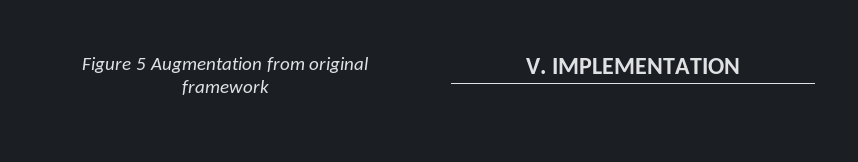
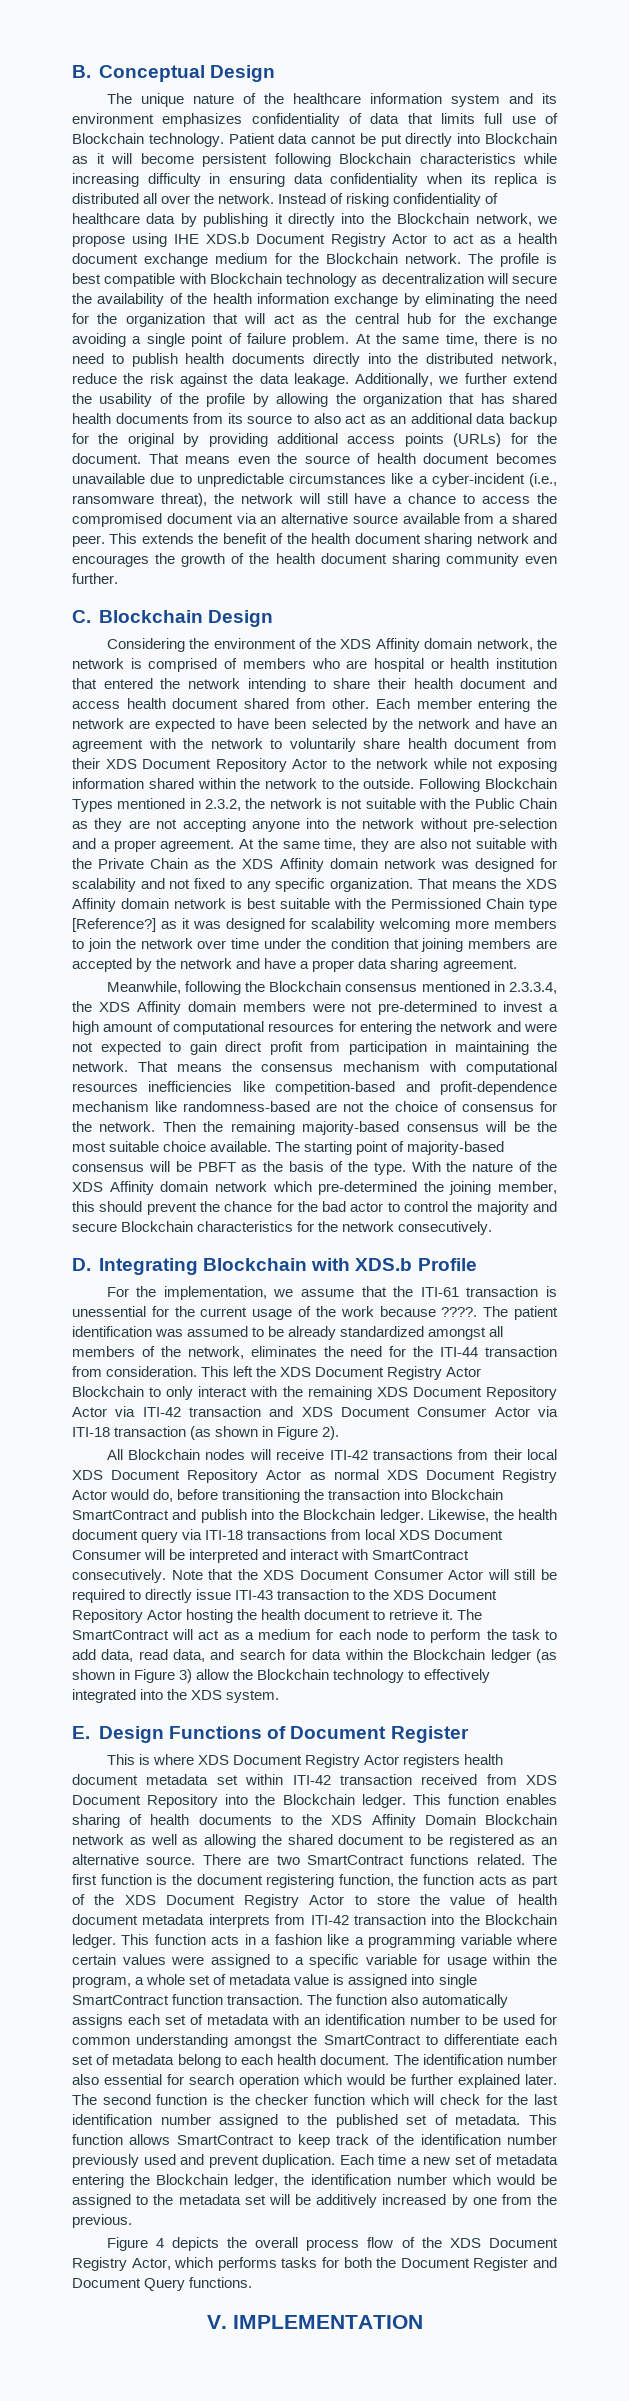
- Figure 5 Augmentation from original framework
+ B. Conceptual Design
+ The unique nature of the healthcare information system and its environment emphasizes confidentiality of data that limits full use of Blockchain technology. Patient data cannot be put directly into Blockchain as it will become persistent following Blockchain characteristics while increasing difficulty in ensuring data confidentiality when its replica is distributed all over the network. Instead of risking confidentiality of healthcare data by publishing it directly into the Blockchain network, we propose using IHE XDS.b Document Registry Actor to act as a health document exchange medium for the Blockchain network. The profile is best compatible with Blockchain technology as decentralization will secure the availability of the health information exchange by eliminating the need for the organization that will act as the central hub for the exchange avoiding a single point of failure problem. At the same time, there is no need to publish health documents directly into the distributed network, reduce the risk against the data leakage. Additionally, we further extend the usability of the profile by allowing the organization that has shared health documents from its source to also act as an additional data backup for the original by providing additional access points (URLs) for the document. That means even the source of health document becomes unavailable due to unpredictable circumstances like a cyber-incident (i.e., ransomware threat), the network will still have a chance to access the compromised document via an alternative source available from a shared peer. This extends the benefit of the health document sharing network and encourages the growth of the health document sharing community even further.
+ C. Blockchain Design
+ Considering the environment of the XDS Affinity domain network, the network is comprised of members who are hospital or health institution that entered the network intending to share their health document and access health document shared from other. Each member entering the network are expected to have been selected by the network and have an agreement with the network to voluntarily share health document from their XDS Document Repository Actor to the network while not exposing information shared within the network to the outside. Following Blockchain Types mentioned in 2.3.2, the network is not suitable with the Public Chain as they are not accepting anyone into the network without pre-selection and a proper agreement. At the same time, they are also not suitable with the Private Chain as the XDS Affinity domain network was designed for scalability and not fixed to any specific organization. That means the XDS Affinity domain network is best suitable with the Permissioned Chain type [Reference?] as it was designed for scalability welcoming more members to join the network over time under the condition that joining members are accepted by the network and have a proper data sharing agreement.
+ Meanwhile, following the Blockchain consensus mentioned in 2.3.3.4, the XDS Affinity domain members were not pre-determined to invest a high amount of computational resources for entering the network and were not expected to gain direct profit from participation in maintaining the network. That means the consensus mechanism with computational resources inefficiencies like competition-based and profit-dependence mechanism like randomness-based are not the choice of consensus for the network. Then the remaining majority-based consensus will be the most suitable choice available. The starting point of majority-based consensus will be PBFT as the basis of the type. With the nature of the XDS Affinity domain network which pre-determined the joining member, this should prevent the chance for the bad actor to control the majority and secure Blockchain characteristics for the network consecutively.
+ D. Integrating Blockchain with XDS.b Profile
+ For the implementation, we assume that the ITI-61 transaction is unessential for the current usage of the work because ????. The patient identification was assumed to be already standardized amongst all members of the network, eliminates the need for the ITI-44 transaction from consideration. This left the XDS Document Registry Actor Blockchain to only interact with the remaining XDS Document Repository Actor via ITI-42 transaction and XDS Document Consumer Actor via ITI-18 transaction (as shown in Figure 2).
+ All Blockchain nodes will receive ITI-42 transactions from their local XDS Document Repository Actor as normal XDS Document Registry Actor would do, before transitioning the transaction into Blockchain SmartContract and publish into the Blockchain ledger. Likewise, the health document query via ITI-18 transactions from local XDS Document Consumer will be interpreted and interact with SmartContract consecutively. Note that the XDS Document Consumer Actor will still be required to directly issue ITI-43 transaction to the XDS Document Repository Actor hosting the health document to retrieve it. The SmartContract will act as a medium for each node to perform the task to add data, read data, and search for data within the Blockchain ledger (as shown in Figure 3) allow the Blockchain technology to effectively integrated into the XDS system.
+ E. Design Functions of Document Register
+ This is where XDS Document Registry Actor registers health document metadata set within ITI-42 transaction received from XDS Document Repository into the Blockchain ledger. This function enables sharing of health documents to the XDS Affinity Domain Blockchain network as well as allowing the shared document to be registered as an alternative source. There are two SmartContract functions related. The first function is the document registering function, the function acts as part of the XDS Document Registry Actor to store the value of health document metadata interprets from ITI-42 transaction into the Blockchain ledger. This function acts in a fashion like a programming variable where certain values were assigned to a specific variable for usage within the program, a whole set of metadata value is assigned into single SmartContract function transaction. The function also automatically assigns each set of metadata with an identification number to be used for common understanding amongst the SmartContract to differentiate each set of metadata belong to each health document. The identification number also essential for search operation which would be further explained later. The second function is the checker function which will check for the last identification number assigned to the published set of metadata. This function allows SmartContract to keep track of the identification number previously used and prevent duplication. Each time a new set of metadata entering the Blockchain ledger, the identification number which would be assigned to the metadata set will be additively increased by one from the previous.
+ Figure 4 depicts the overall process flow of the XDS Document Registry Actor, which performs tasks for both the Document Register and Document Query functions.

